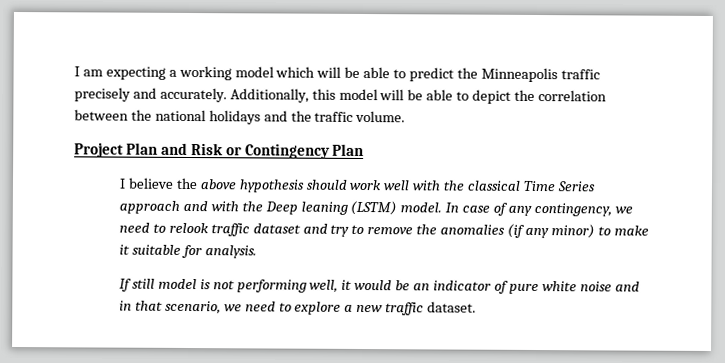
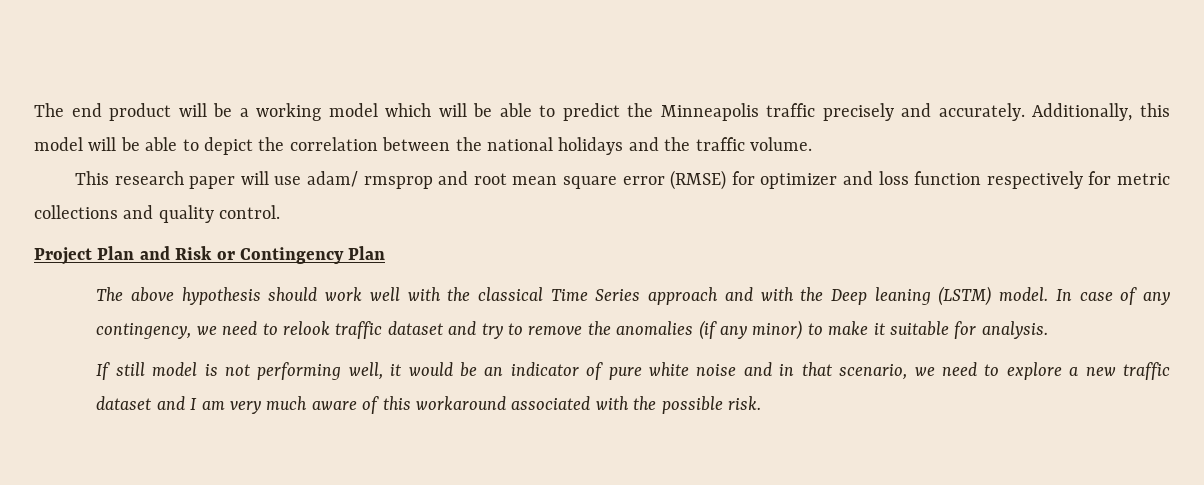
- I am expecting a working model which will be able to predict the Minneapolis traffic precisely and accurately.
+ The end product will be a working model which will be able to predict the Minneapolis traffic precisely and accurately.
+ This research paper will use adam/ rmsprop and root mean square error (RMSE) for optimizer and loss function respectively for metric collections and quality control.
- I believe the above hypothesis should work well with the classical Time Series approach and with the Deep leaning (LSTM) model.
+ The above hypothesis should work well with the classical Time Series approach and with the Deep leaning (LSTM) model.
- If still model is not performing well, it would be an indicator of pure white noise and in that scenario, we need to explore a new traffic dataset.
+ If still model is not performing well, it would be an indicator of pure white noise and in that scenario, we need to explore a new traffic dataset and I am very much aware of this workaround associated with the possible risk.

